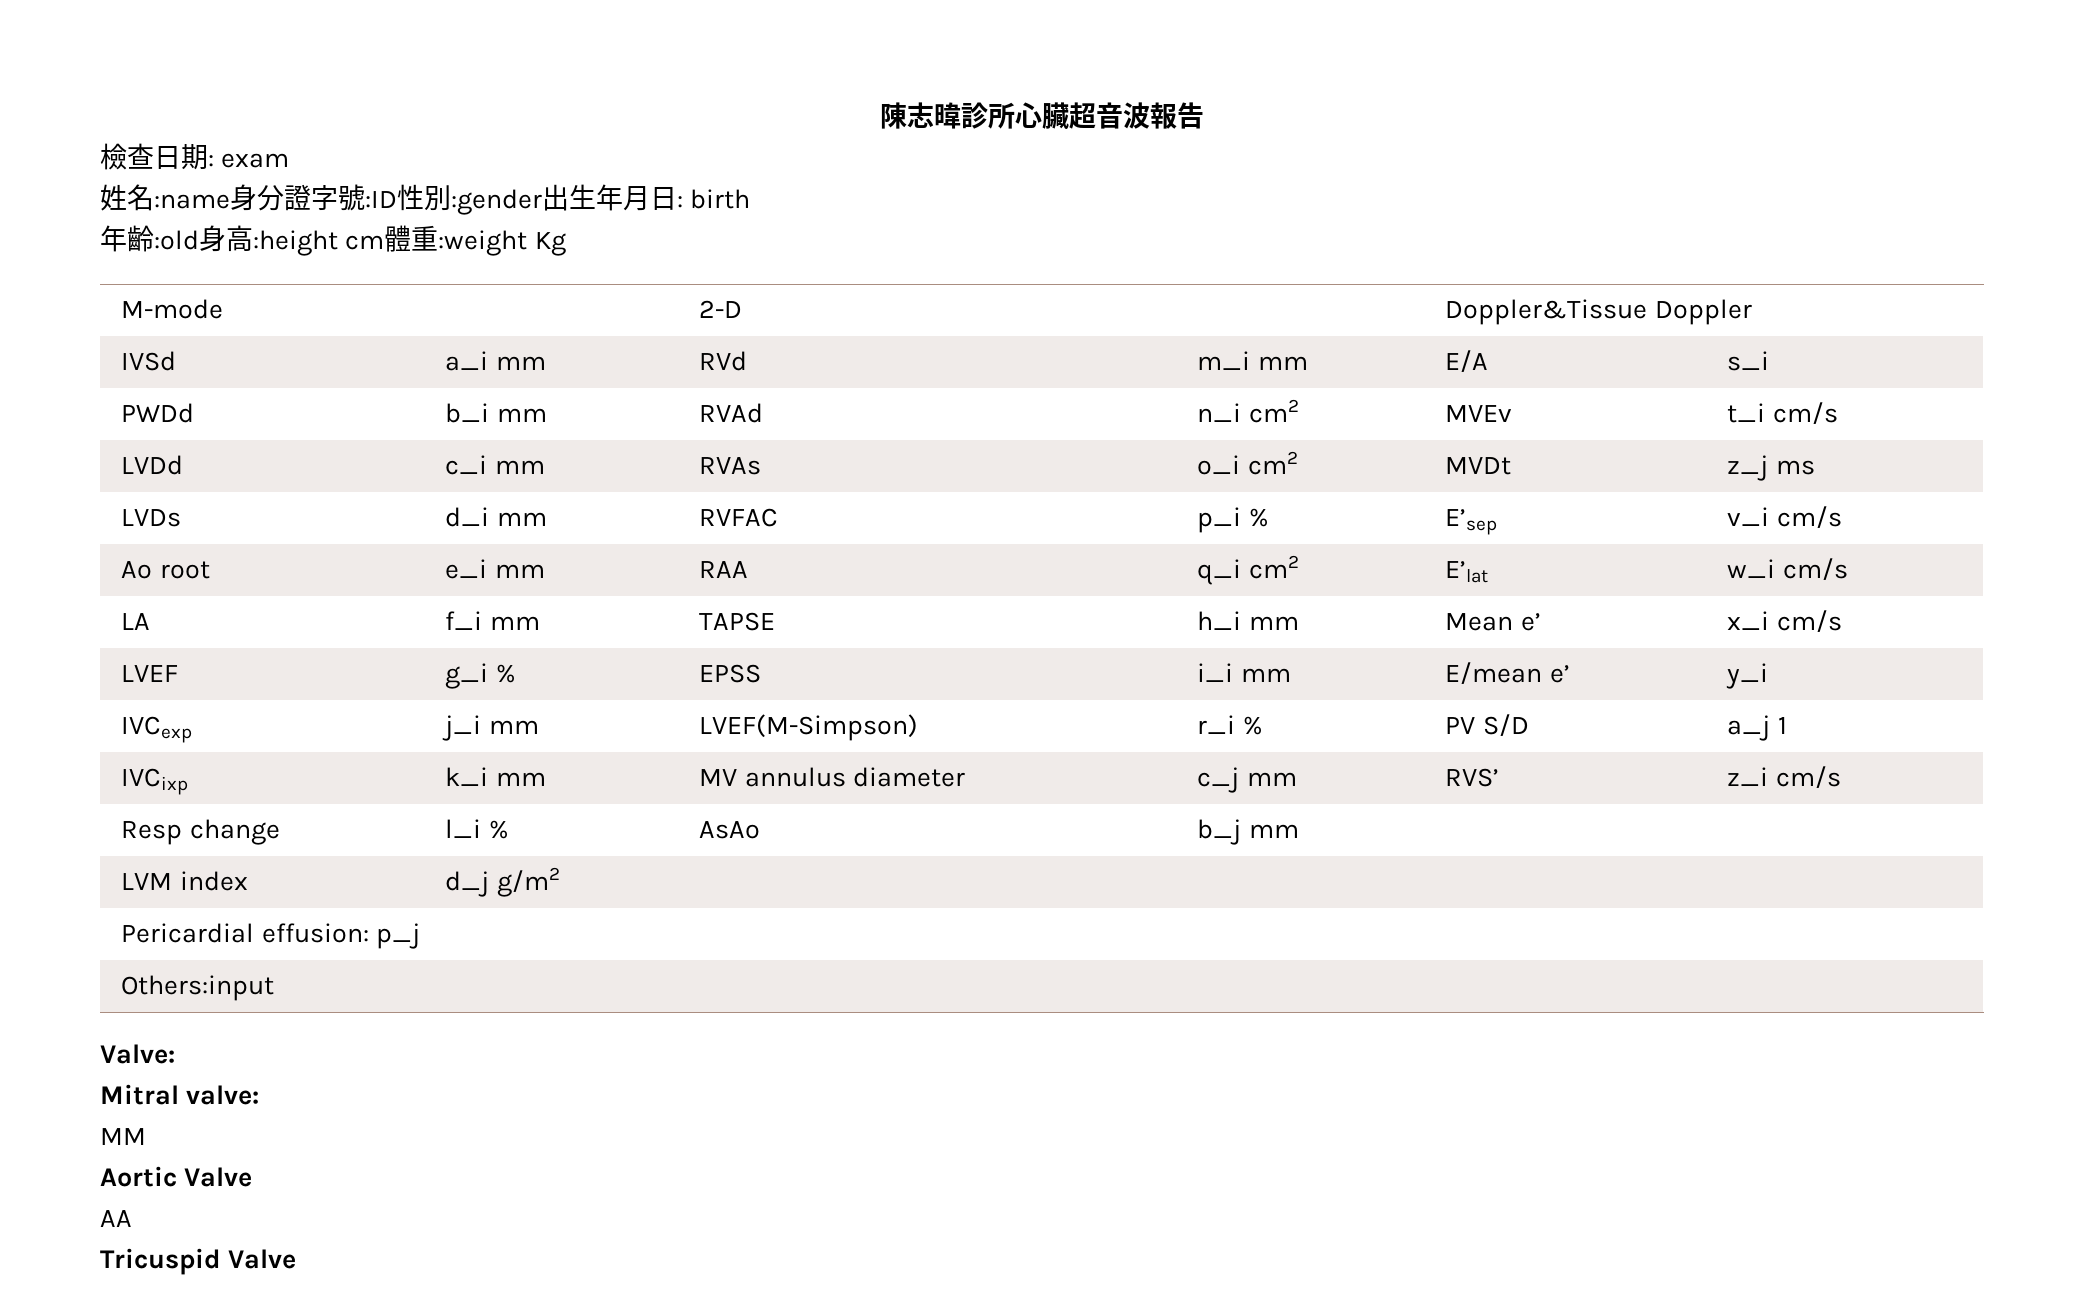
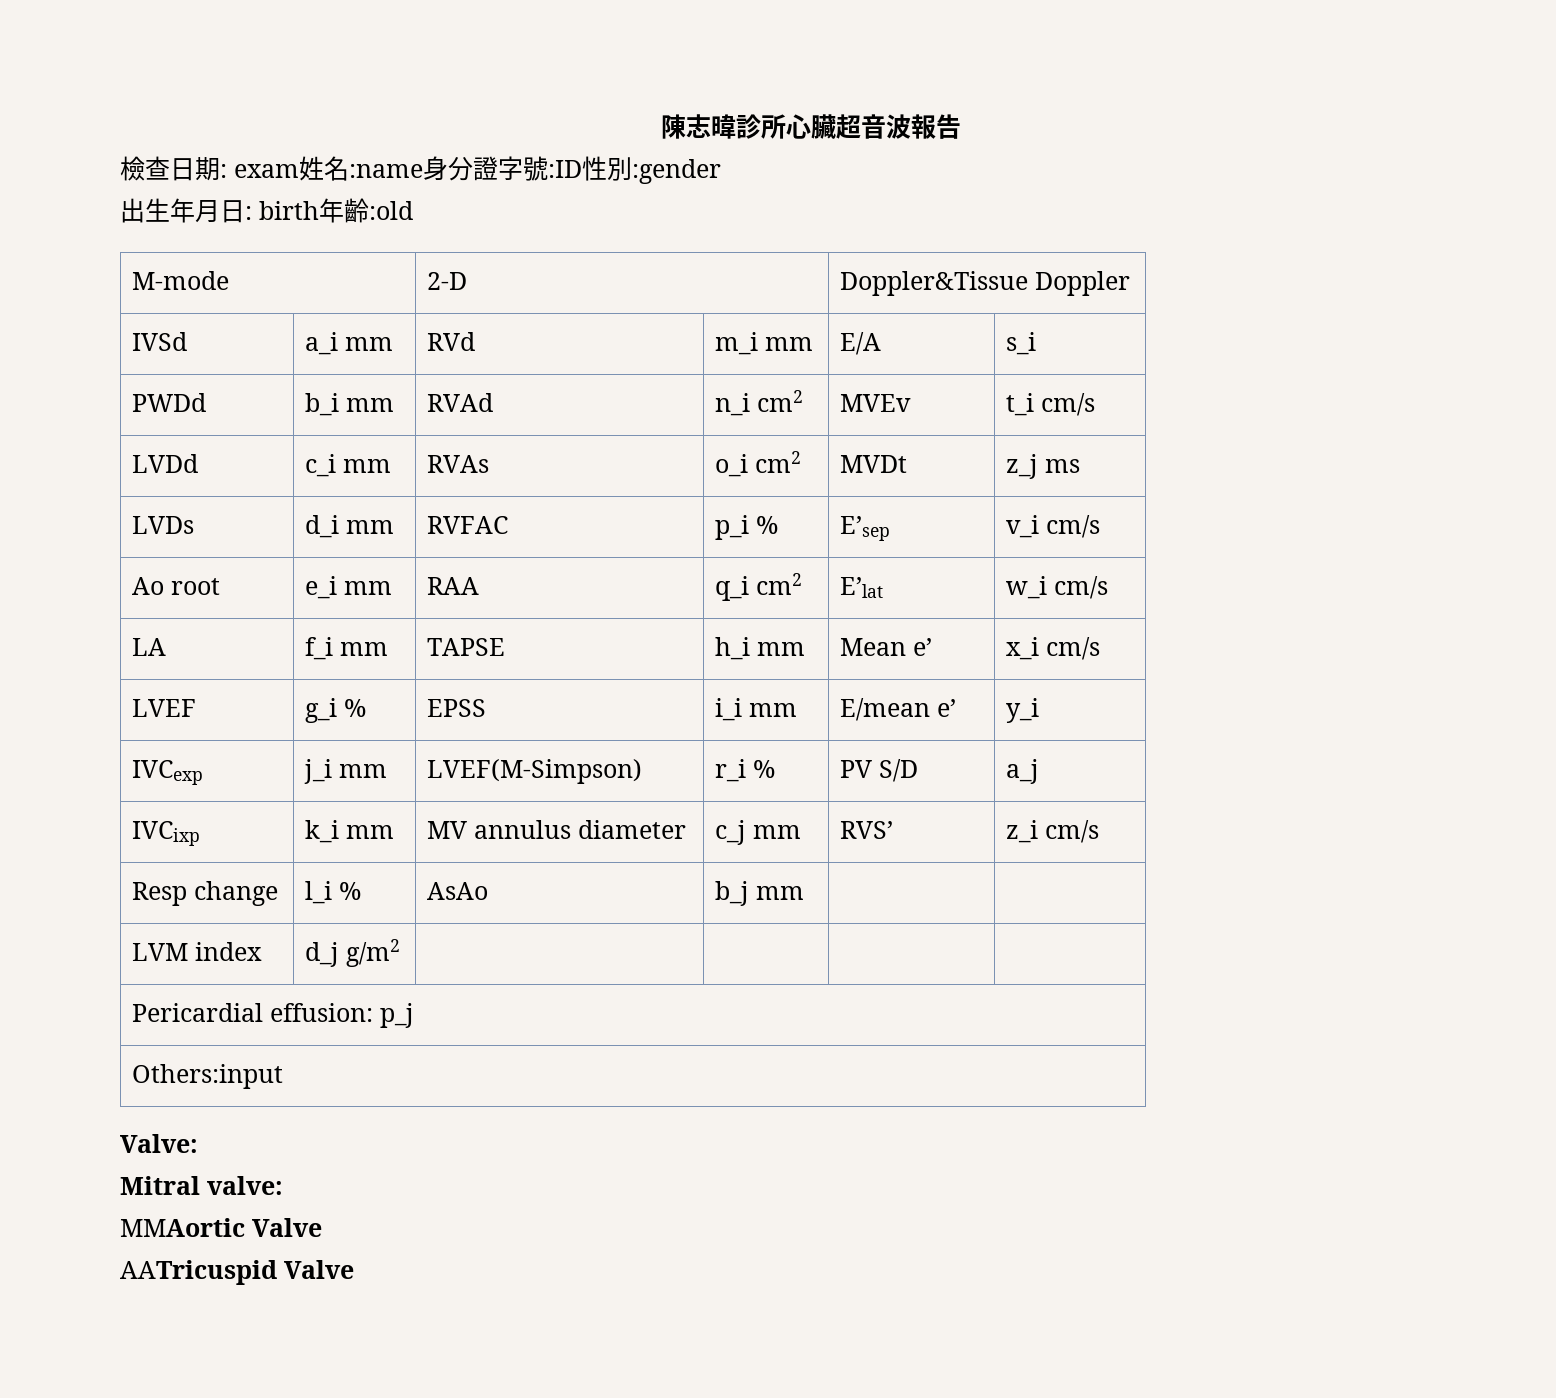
- 檢查日期: exam
- 姓名:name身分證字號:ID性別:gender出生年月日: birth
- 年齡:old身高:height cm體重:weight Kg
+ 檢查日期: exam姓名:name身分證字號:ID性別:gender
+ 出生年月日: birth年齡:old
- IVCexp | j_i mm | LVEF(M-Simpson) | r_i % | PV S/D | a_j 1
+ IVCexp | j_i mm | LVEF(M-Simpson) | r_i % | PV S/D | a_j
- MM
- Aortic Valve
+ MMAortic Valve
- AA
- Tricuspid Valve
+ AATricuspid Valve

